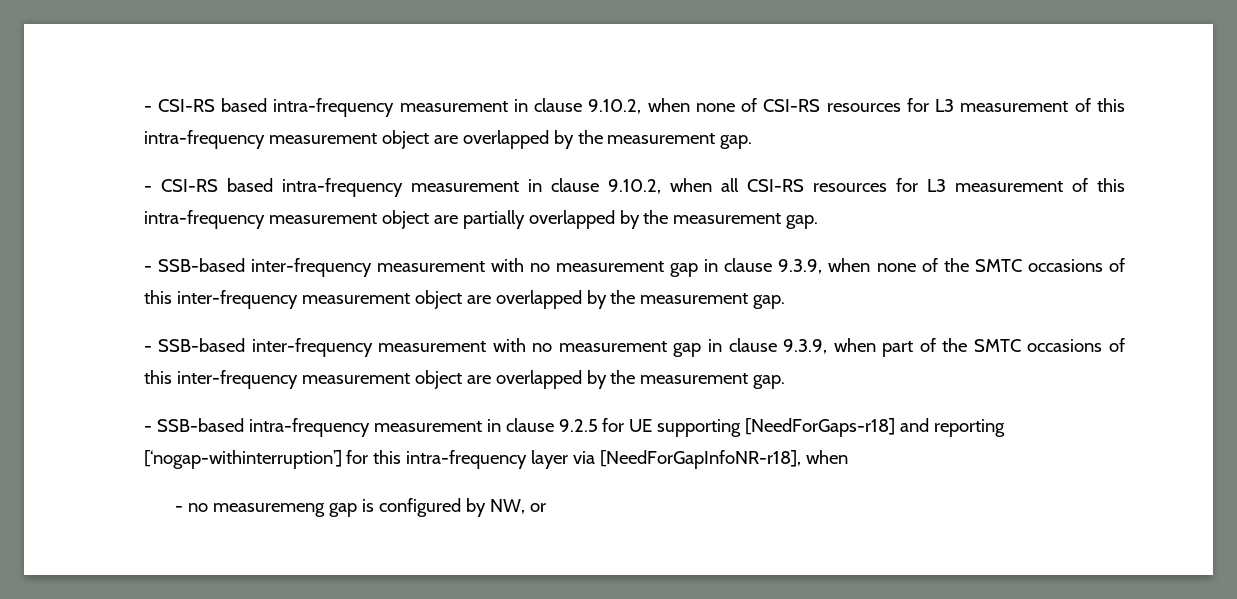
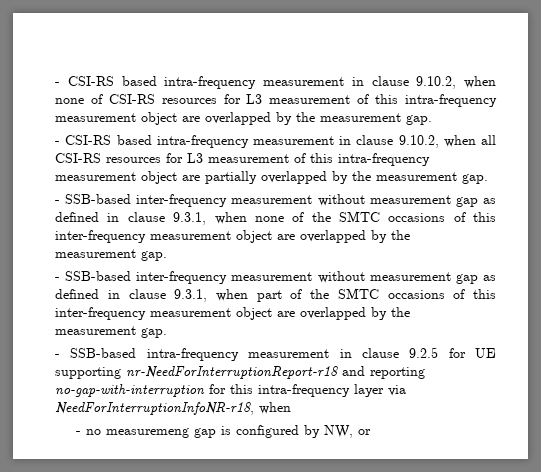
- - SSB-based inter-frequency measurement with no measurement gap in clause 9.3.9, when none of the SMTC occasions of this inter-frequency measurement object are overlapped by the measurement gap.
+ - SSB-based inter-frequency measurement without measurement gap as defined in clause 9.3.1, when none of the SMTC occasions of this inter-frequency measurement object are overlapped by the measurement gap.
- - SSB-based inter-frequency measurement with no measurement gap in clause 9.3.9, when part of the SMTC occasions of this inter-frequency measurement object are overlapped by the measurement gap.
+ - SSB-based inter-frequency measurement without measurement gap as defined in clause 9.3.1, when part of the SMTC occasions of this inter-frequency measurement object are overlapped by the measurement gap.
- - SSB-based intra-frequency measurement in clause 9.2.5 for UE supporting [NeedForGaps-r18] and reporting [‘nogap-withinterruption’] for this intra-frequency layer via [NeedForGapInfoNR-r18], when
+ - SSB-based intra-frequency measurement in clause 9.2.5 for UE supporting nr-NeedForInterruptionReport-r18 and reporting no-gap-with-interruption for this intra-frequency layer via NeedForInterruptionInfoNR-r18, when

